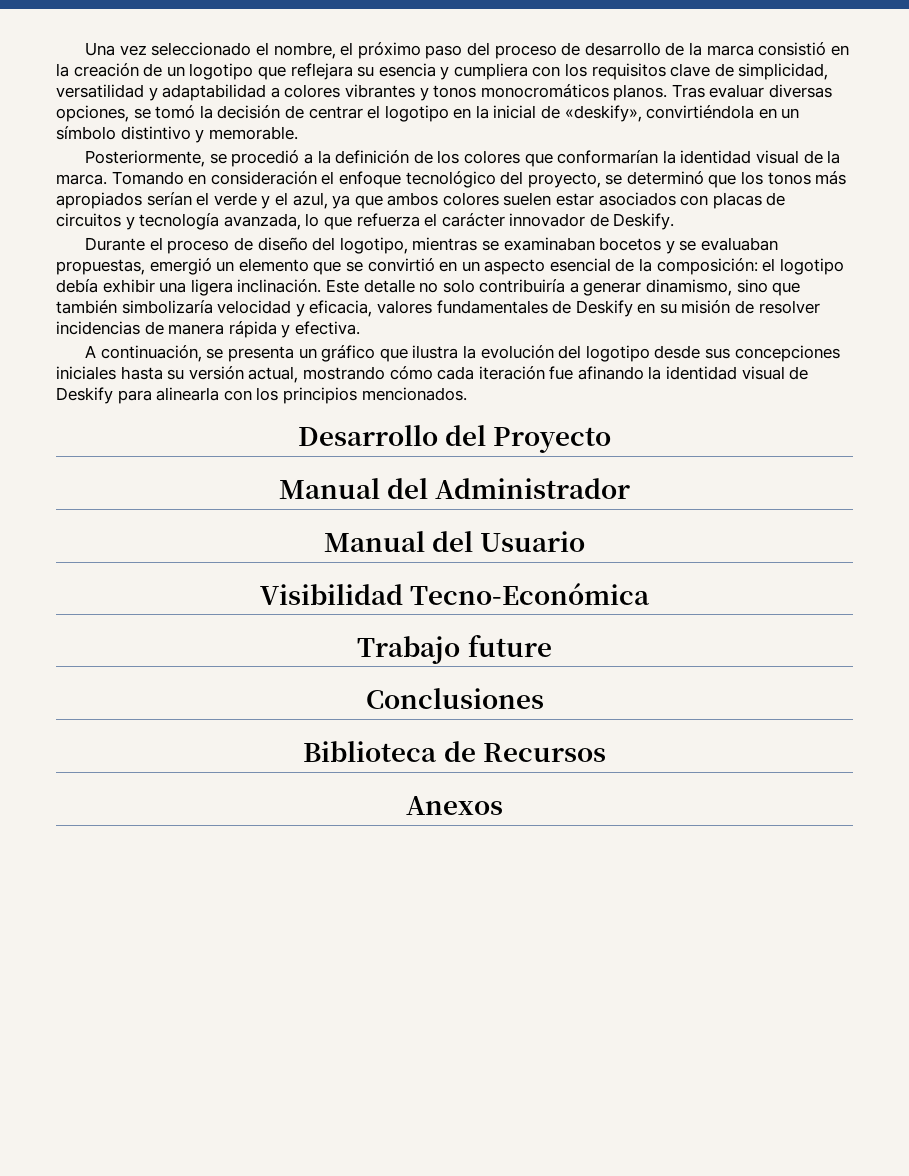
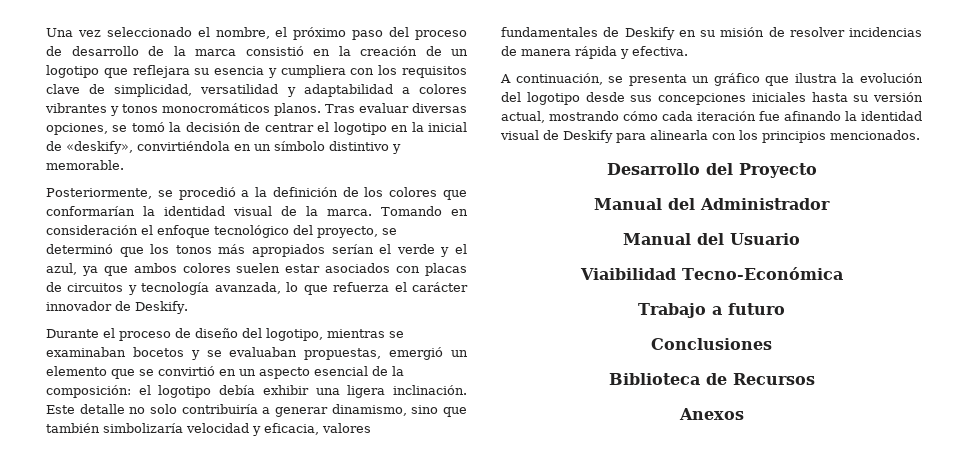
- Visibilidad Tecno-Económica
+ Viaibilidad Tecno-Económica
- Trabajo future
+ Trabajo a futuro

